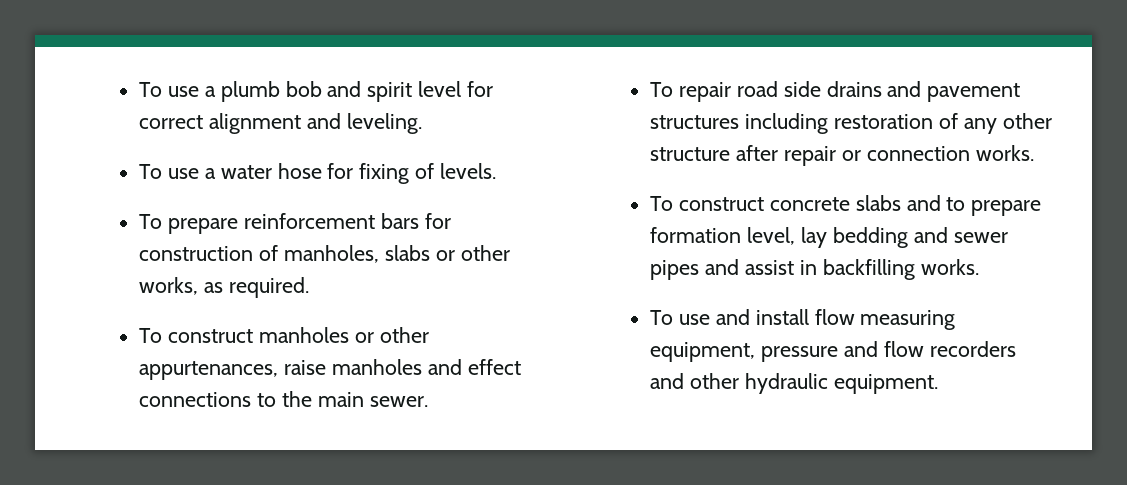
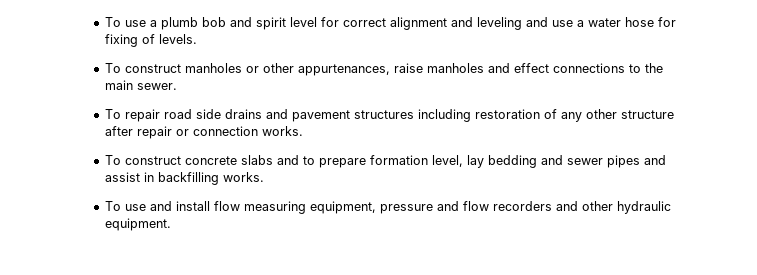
- To use a plumb bob and spirit level for correct alignment and leveling.
- To use a water hose for fixing of levels.
+ To use a plumb bob and spirit level for correct alignment and leveling and use a water hose for fixing of levels.
- To prepare reinforcement bars for construction of manholes, slabs or other works, as required.

